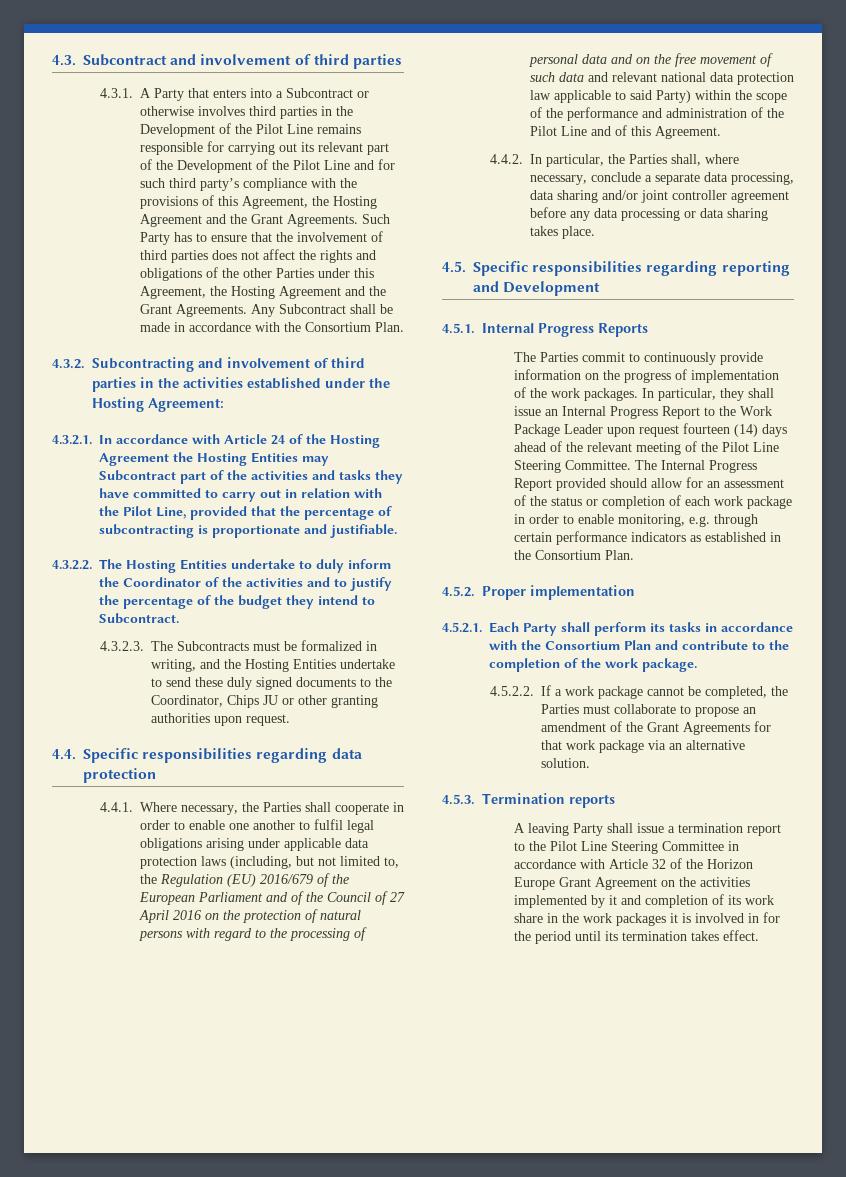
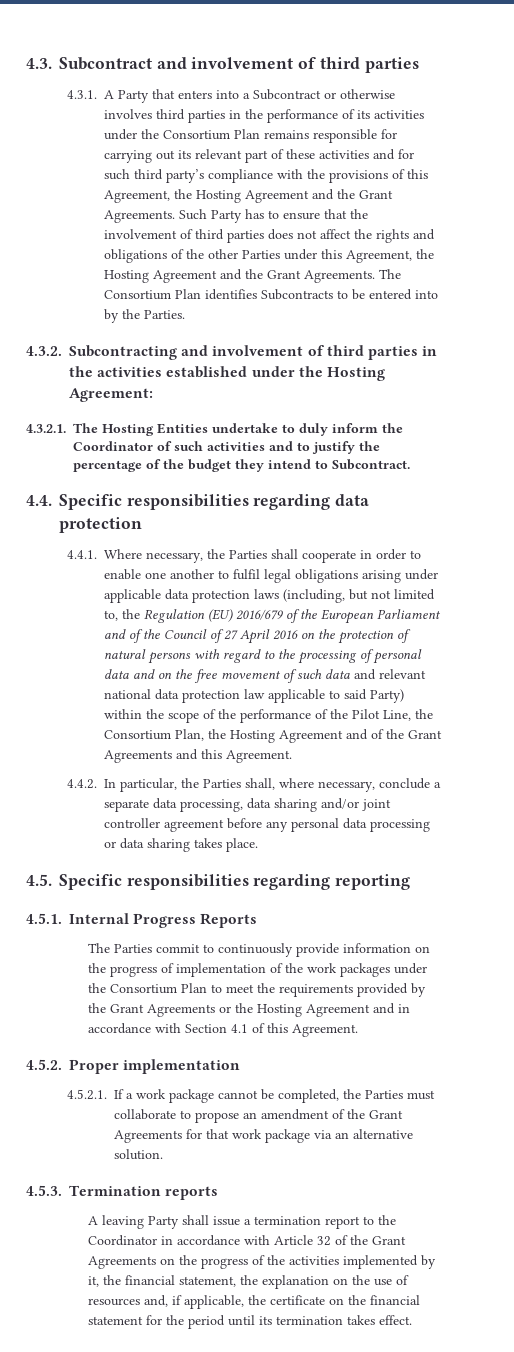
- 4.3.1. A Party that enters into a Subcontract or otherwise involves third parties in the Development of the Pilot Line remains responsible for carrying out its relevant part of the Development of the Pilot Line and for such third party’s compliance with the provisions of this Agreement, the Hosting Agreement and the Grant Agreements.
+ 4.3.1. A Party that enters into a Subcontract or otherwise involves third parties in the performance of its activities under the Consortium Plan remains responsible for carrying out its relevant part of these activities and for such third party’s compliance with the provisions of this Agreement, the Hosting Agreement and the Grant Agreements.
- Any Subcontract shall be made in accordance with the Consortium Plan.
+ The Consortium Plan identifies Subcontracts to be entered into by the Parties.
- 4.3.2.1. In accordance with Article 24 of the Hosting Agreement the Hosting Entities may Subcontract part of the activities and tasks they have committed to carry out in relation with the Pilot Line, provided that the percentage of subcontracting is proportionate and justifiable.
- 4.3.2.2. The Hosting Entities undertake to duly inform the Coordinator of the activities and to justify the percentage of the budget they intend to Subcontract.
+ 4.3.2.1. The Hosting Entities undertake to duly inform the Coordinator of such activities and to justify the percentage of the budget they intend to Subcontract.
- 4.3.2.3. The Subcontracts must be formalized in writing, and the Hosting Entities undertake to send these duly signed documents to the Coordinator, Chips JU or other granting authorities upon request.
- 4.4.1. Where necessary, the Parties shall cooperate in order to enable one another to fulfil legal obligations arising under applicable data protection laws (including, but not limited to, the Regulation (EU) 2016/679 of the European Parliament and of the Council of 27 April 2016 on the protection of natural persons with regard to the processing of personal data and on the free movement of such data and relevant national data protection law applicable to said Party) within the scope of the performance and administration of the Pilot Line and of this Agreement.
+ 4.4.1. Where necessary, the Parties shall cooperate in order to enable one another to fulfil legal obligations arising under applicable data protection laws (including, but not limited to, the Regulation (EU) 2016/679 of the European Parliament and of the Council of 27 April 2016 on the protection of natural persons with regard to the processing of personal data and on the free movement of such data and relevant national data protection law applicable to said Party) within the scope of the performance of the Pilot Line, the Consortium Plan, the Hosting Agreement and of the Grant Agreements and this Agreement.
- 4.4.2. In particular, the Parties shall, where necessary, conclude a separate data processing, data sharing and/or joint controller agreement before any data processing or data sharing takes place.
+ 4.4.2. In particular, the Parties shall, where necessary, conclude a separate data processing, data sharing and/or joint controller agreement before any personal data processing or data sharing takes place.
- 4.5. Specific responsibilities regarding reporting and Development
+ 4.5. Specific responsibilities regarding reporting
- The Parties commit to continuously provide information on the progress of implementation of the work packages. In particular, they shall issue an Internal Progress Report to the Work Package Leader upon request fourteen (14) days ahead of the relevant meeting of the Pilot Line Steering Committee. The Internal Progress Report provided should allow for an assessment of the status or completion of each work package in order to enable monitoring, e.g. through certain performance indicators as established in the Consortium Plan.
+ The Parties commit to continuously provide information on the progress of implementation of the work packages under the Consortium Plan to meet the requirements provided by the Grant Agreements or the Hosting Agreement and in accordance with Section 4.1 of this Agreement.
  4.5.2. Proper implementation
- 4.5.2.1. Each Party shall perform its tasks in accordance with the Consortium Plan and contribute to the completion of the work package.
- 4.5.2.2. If a work package cannot be completed, the Parties must collaborate to propose an amendment of the Grant Agreements for that work package via an alternative solution.
+ 4.5.2.1. If a work package cannot be completed, the Parties must collaborate to propose an amendment of the Grant Agreements for that work package via an alternative solution.
- A leaving Party shall issue a termination report to the Pilot Line Steering Committee in accordance with Article 32 of the Horizon Europe Grant Agreement on the activities implemented by it and completion of its work share in the work packages it is involved in for the period until its termination takes effect.
+ A leaving Party shall issue a termination report to the Coordinator in accordance with Article 32 of the Grant Agreements on the progress of the activities implemented by it, the financial statement, the explanation on the use of resources and, if applicable, the certificate on the financial statement for the period until its termination takes effect.

